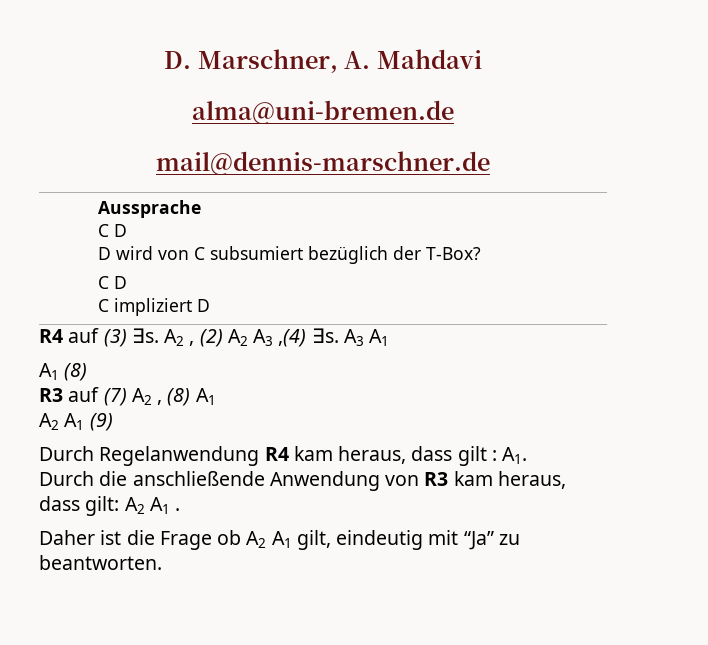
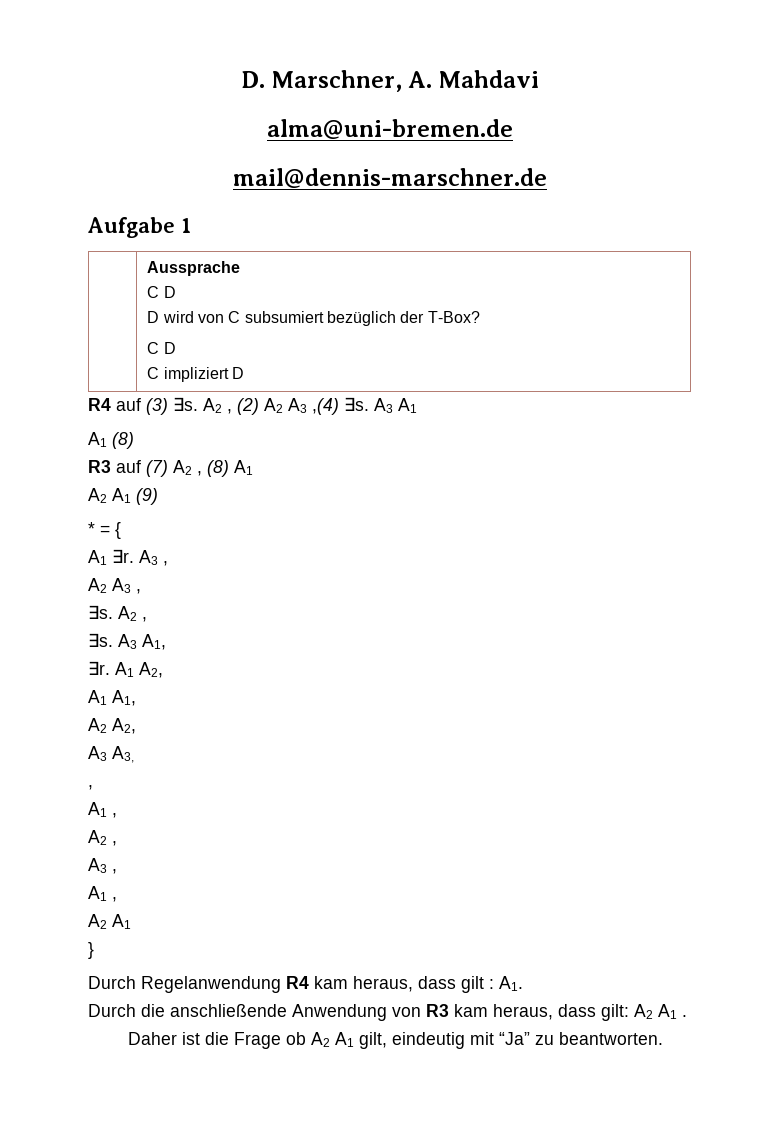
+ Aufgabe 1
+ * = {
+ A1 ∃r. A3 ,
+ A2 A3 ,
+ ∃s. A2 ,
+ ∃s. A3 A1,
+ ∃r. A1 A2,
+ A1 A1,
+ A2 A2,
+ A3 A3,
+ ,
+ A1 ,
+ A2 ,
+ A3 ,
+ A1 ,
+ A2 A1
+ }

